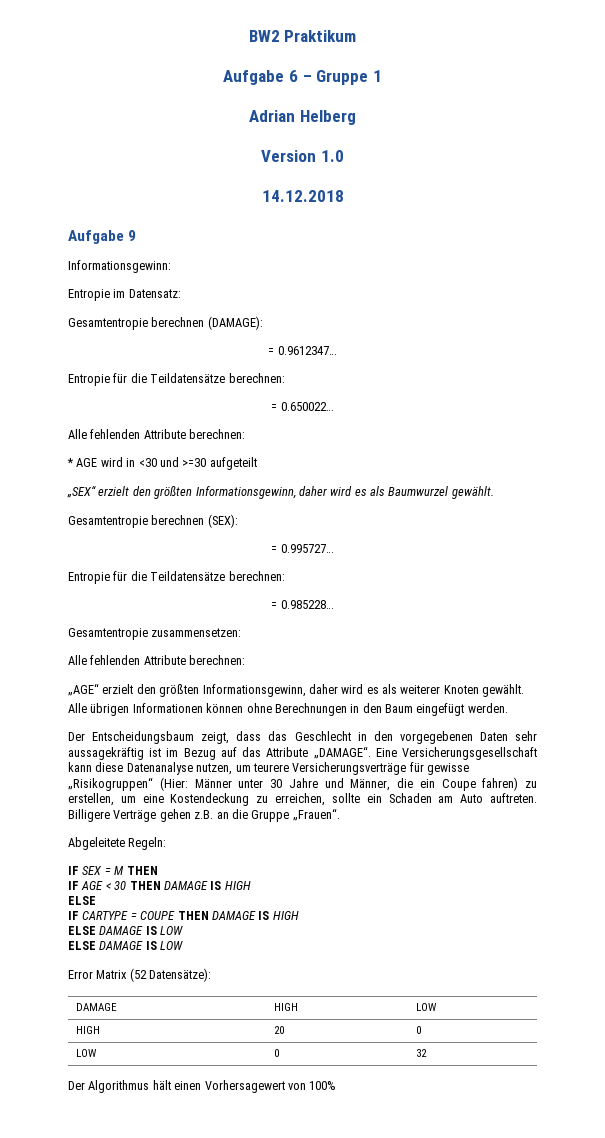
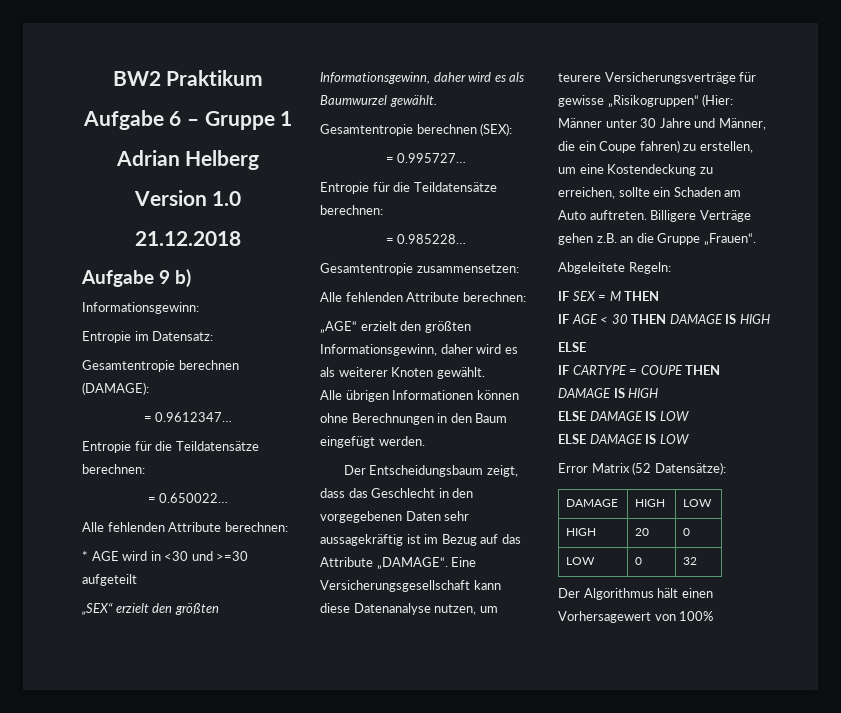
- 14.12.2018
+ 21.12.2018
- Aufgabe 9
+ Aufgabe 9 b)

